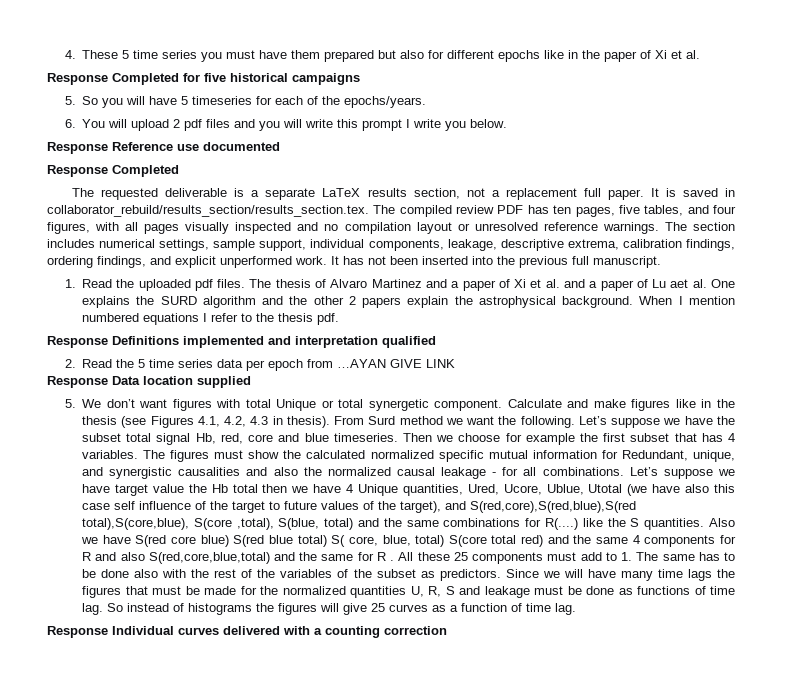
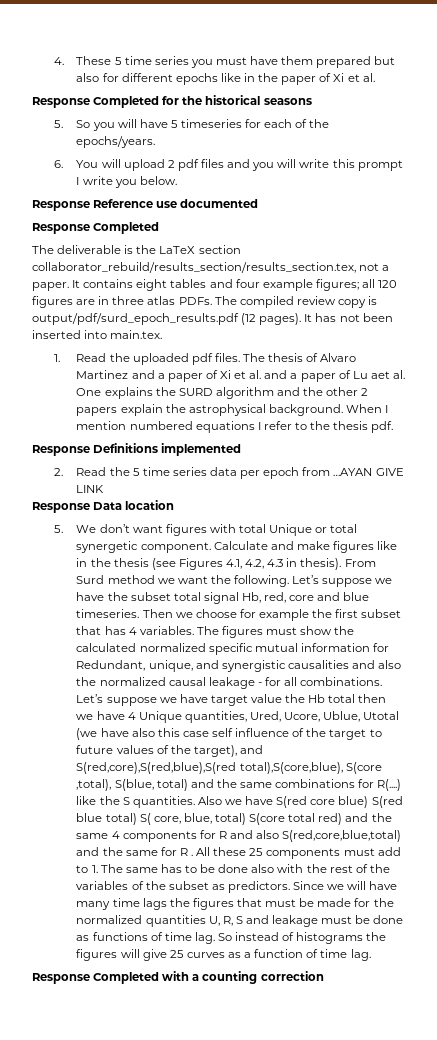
- Response Completed for five historical campaigns
+ Response Completed for the historical seasons
- The requested deliverable is a separate LaTeX results section, not a replacement full paper. It is saved in collaborator_rebuild/results_section/results_section.tex. The compiled review PDF has ten pages, five tables, and four figures, with all pages visually inspected and no compilation layout or unresolved reference warnings. The section includes numerical settings, sample support, individual components, leakage, descriptive extrema, calibration findings, ordering findings, and explicit unperformed work.
+ The deliverable is the LaTeX section collaborator_rebuild/results_section/results_section.tex, not a paper. It contains eight tables and four example figures; all 120 figures are in three atlas PDFs. The compiled review copy is output/pdf/surd_epoch_results.pdf (12 pages).
- It has not been inserted into the previous full manuscript.
+ It has not been inserted into main.tex.
- Response Definitions implemented and interpretation qualified
+ Response Definitions implemented
- Response Data location supplied
+ Response Data location
- Response Individual curves delivered with a counting correction
+ Response Completed with a counting correction

